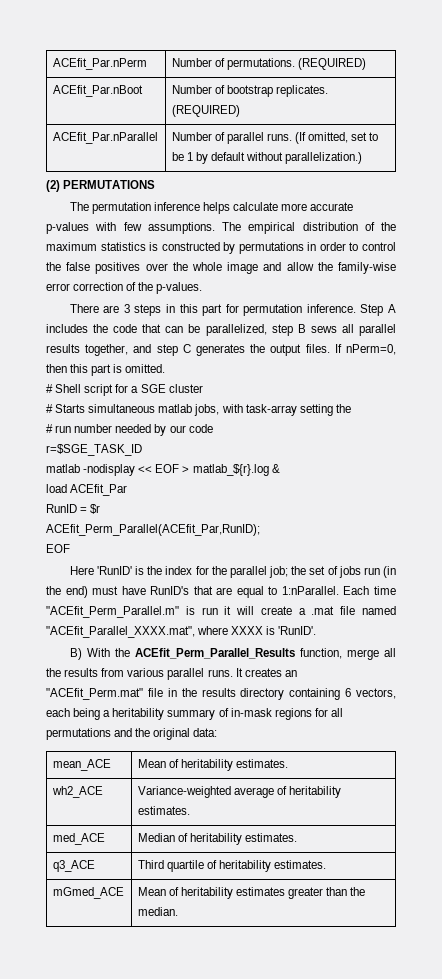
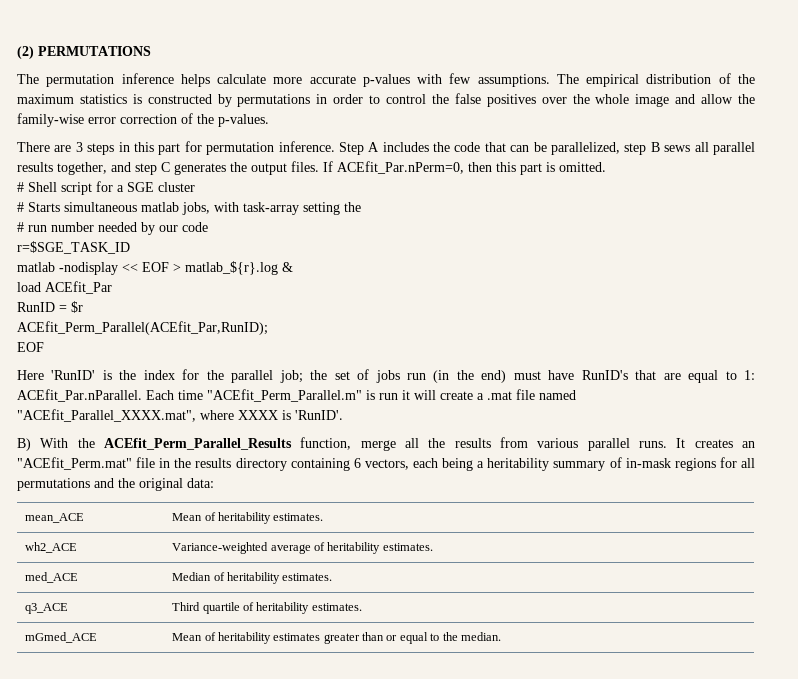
- ACEfit_Par.nPerm | Number of permutations. (REQUIRED)
- ACEfit_Par.nBoot | Number of bootstrap replicates. (REQUIRED)
- ACEfit_Par.nParallel | Number of parallel runs. (If omitted, set to be 1 by default without parallelization.)
- If nPerm=0, then this part is omitted.
+ If ACEfit_Par.nPerm=0, then this part is omitted.
- Here 'RunID' is the index for the parallel job; the set of jobs run (in the end) must have RunID's that are equal to 1:nParallel. Each time "ACEfit_Perm_Parallel.m" is run it will create a .mat file named "ACEfit_Parallel_XXXX.mat", where XXXX is 'RunID'.
+ Here 'RunID' is the index for the parallel job; the set of jobs run (in the end) must have RunID's that are equal to 1: ACEfit_Par.nParallel. Each time "ACEfit_Perm_Parallel.m" is run it will create a .mat file named "ACEfit_Parallel_XXXX.mat", where XXXX is 'RunID'.
- mGmed_ACE | Mean of heritability estimates greater than the median.
+ mGmed_ACE | Mean of heritability estimates greater than or equal to the median.

